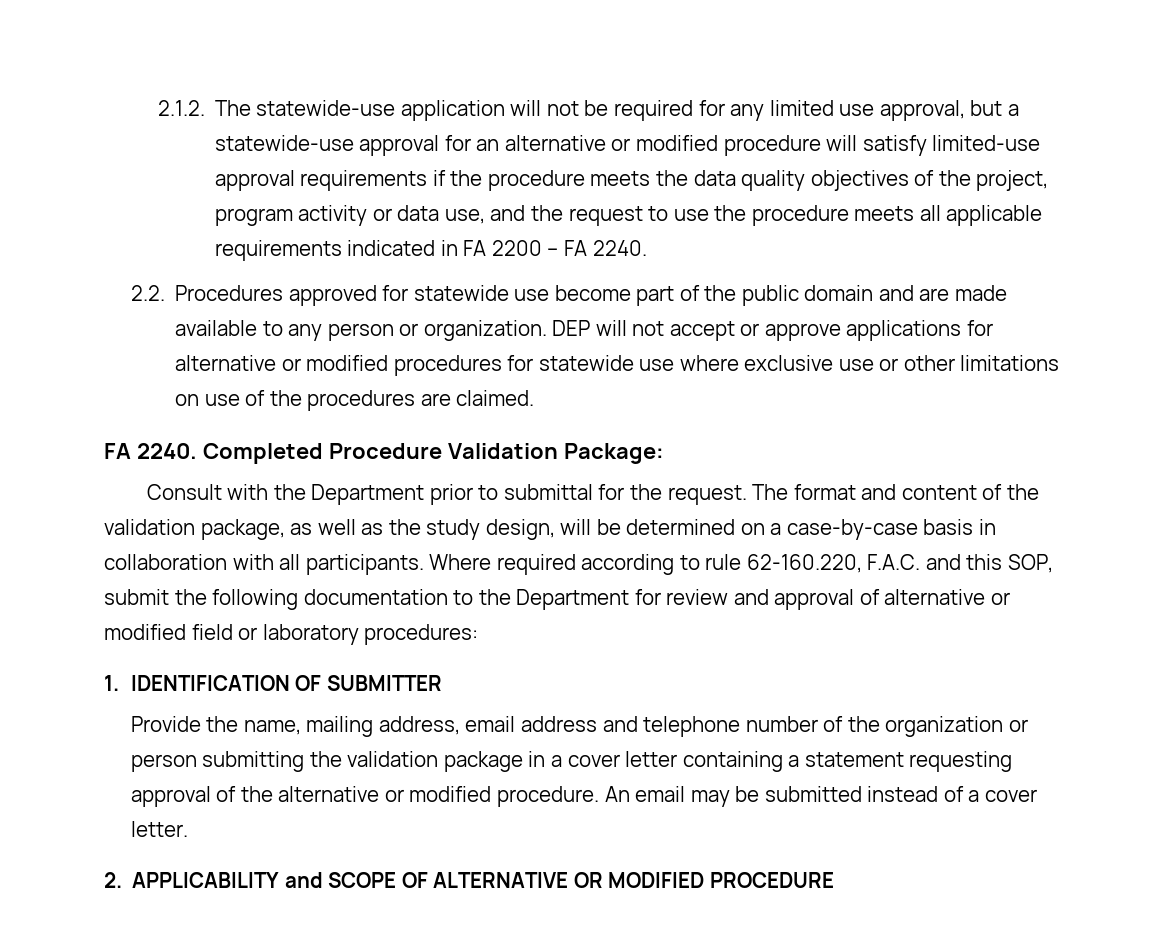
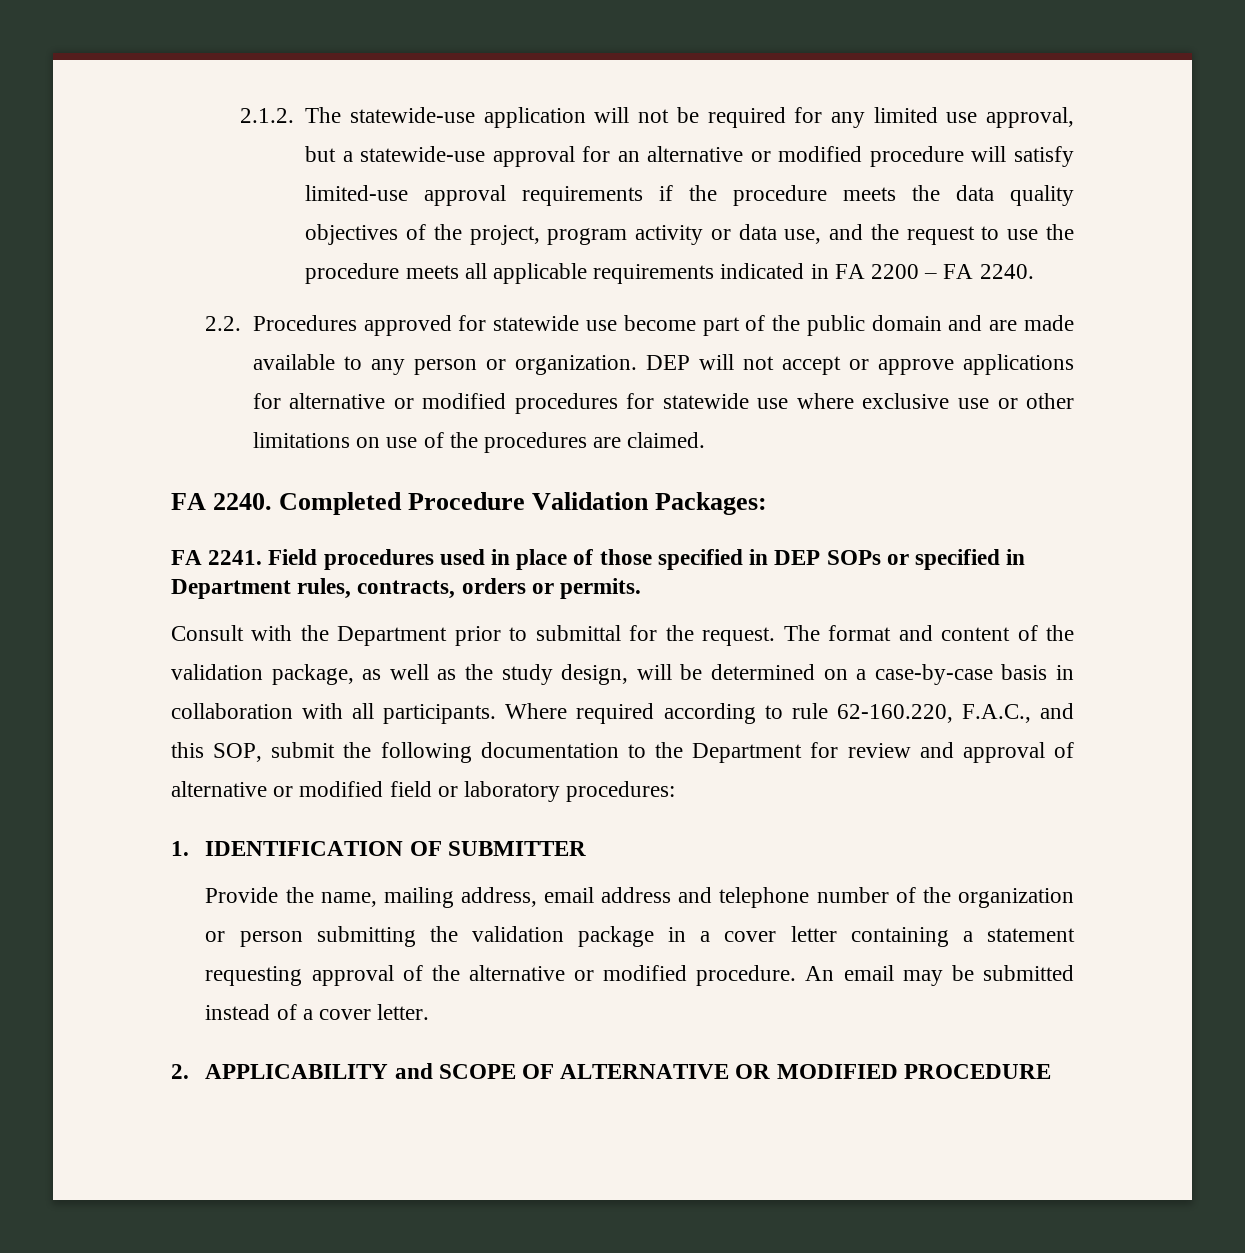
- Completed Procedure Validation Package:
+ Completed Procedure Validation Packages:
+ FA 2241. Field procedures used in place of those specified in DEP SOPs or specified in Department rules, contracts, orders or permits.
- Where required according to rule 62-160.220, F.A.C. and this SOP, submit the following documentation to the Department for review and approval of alternative or modified field or laboratory procedures:
+ Where required according to rule 62-160.220, F.A.C., and this SOP, submit the following documentation to the Department for review and approval of alternative or modified field or laboratory procedures:

